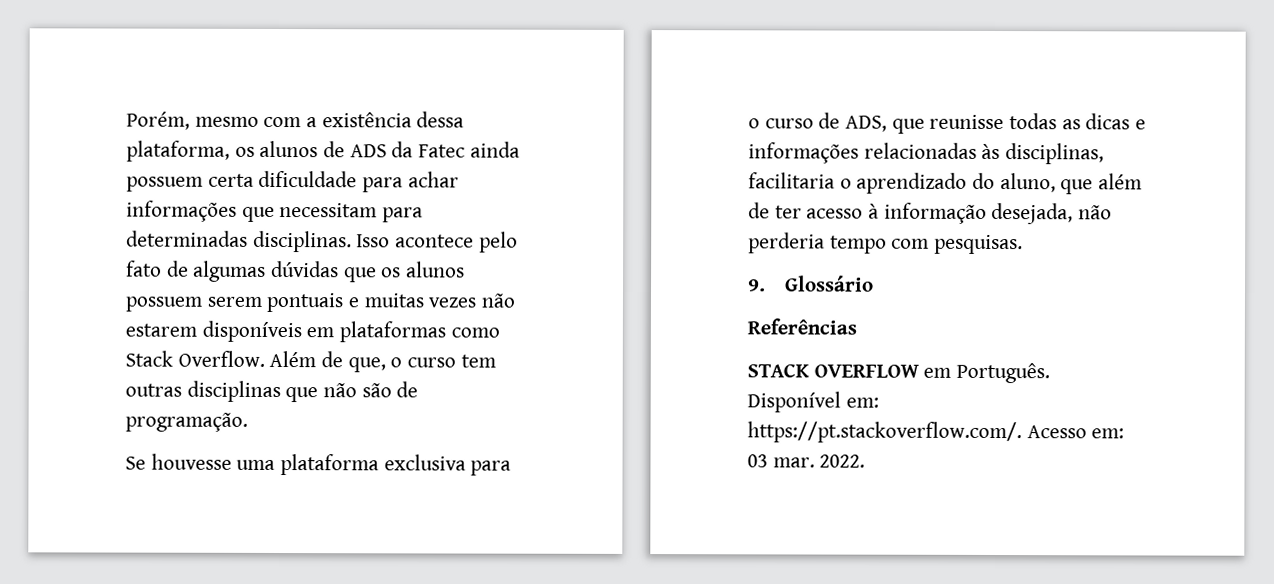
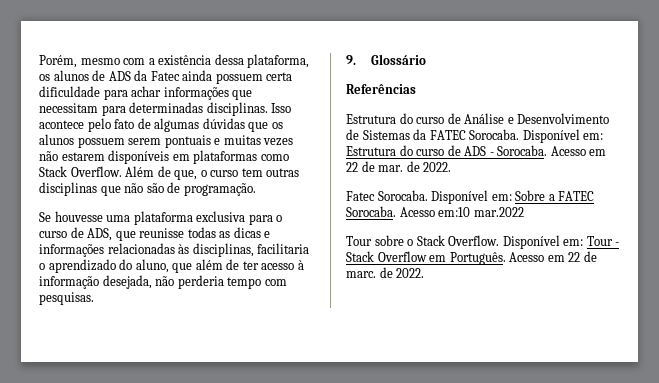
- STACK OVERFLOW em Português. Disponível em: https://pt.stackoverflow.com/. Acesso em: 03 mar. 2022.
+ Estrutura do curso de Análise e Desenvolvimento de Sistemas da FATEC Sorocaba. Disponível em: Estrutura do curso de ADS - Sorocaba. Acesso em 22 de mar. de 2022.
+ Fatec Sorocaba. Disponível em: Sobre a FATEC Sorocaba. Acesso em:10 mar.2022
+ Tour sobre o Stack Overflow. Disponível em: Tour - Stack Overflow em Português. Acesso em 22 de marc. de 2022.

